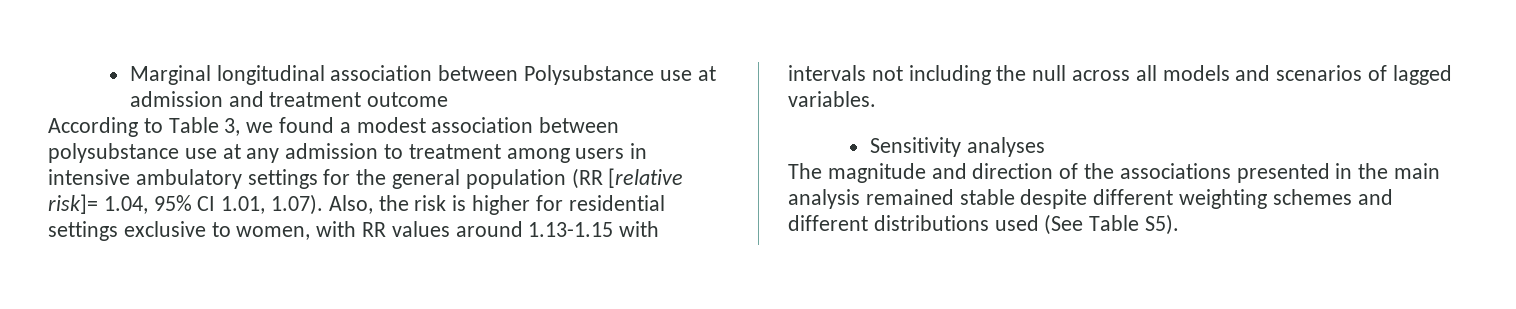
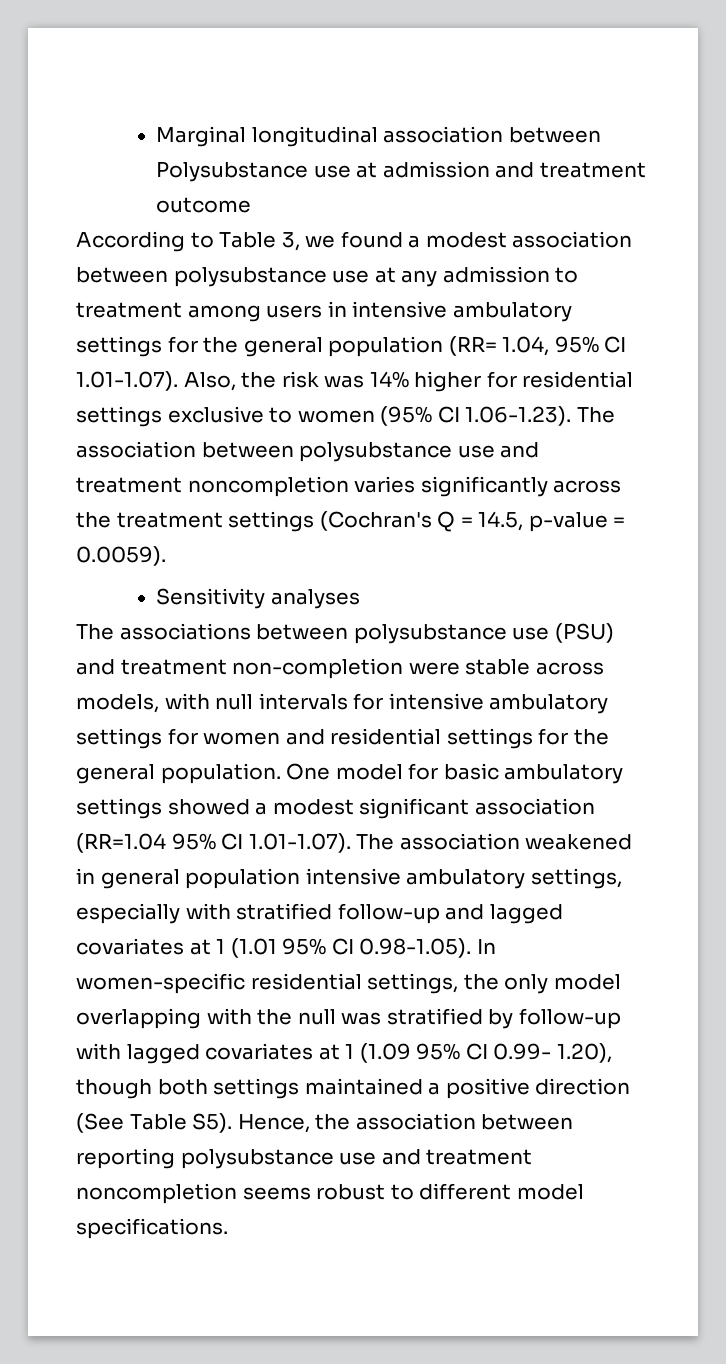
- According to Table 3, we found a modest association between polysubstance use at any admission to treatment among users in intensive ambulatory settings for the general population (RR [relative risk]= 1.04, 95% CI 1.01, 1.07). Also, the risk is higher for residential settings exclusive to women, with RR values around 1.13-1.15 with intervals not including the null across all models and scenarios of lagged variables.
+ According to Table 3, we found a modest association between polysubstance use at any admission to treatment among users in intensive ambulatory settings for the general population (RR= 1.04, 95% CI 1.01-1.07). Also, the risk was 14% higher for residential settings exclusive to women (95% CI 1.06-1.23). The association between polysubstance use and treatment noncompletion varies significantly across the treatment settings (Cochran's Q = 14.5, p-value = 0.0059).
  Sensitivity analyses
- The magnitude and direction of the associations presented in the main analysis remained stable despite different weighting schemes and different distributions used (See Table S5).
+ The associations between polysubstance use (PSU) and treatment non-completion were stable across models, with null intervals for intensive ambulatory settings for women and residential settings for the general population. One model for basic ambulatory settings showed a modest significant association (RR=1.04 95% CI 1.01-1.07). The association weakened in general population intensive ambulatory settings, especially with stratified follow-up and lagged covariates at 1 (1.01 95% CI 0.98-1.05). In women-specific residential settings, the only model overlapping with the null was stratified by follow-up with lagged covariates at 1 (1.09 95% CI 0.99- 1.20), though both settings maintained a positive direction (See Table S5). Hence, the association between reporting polysubstance use and treatment noncompletion seems robust to different model specifications.

